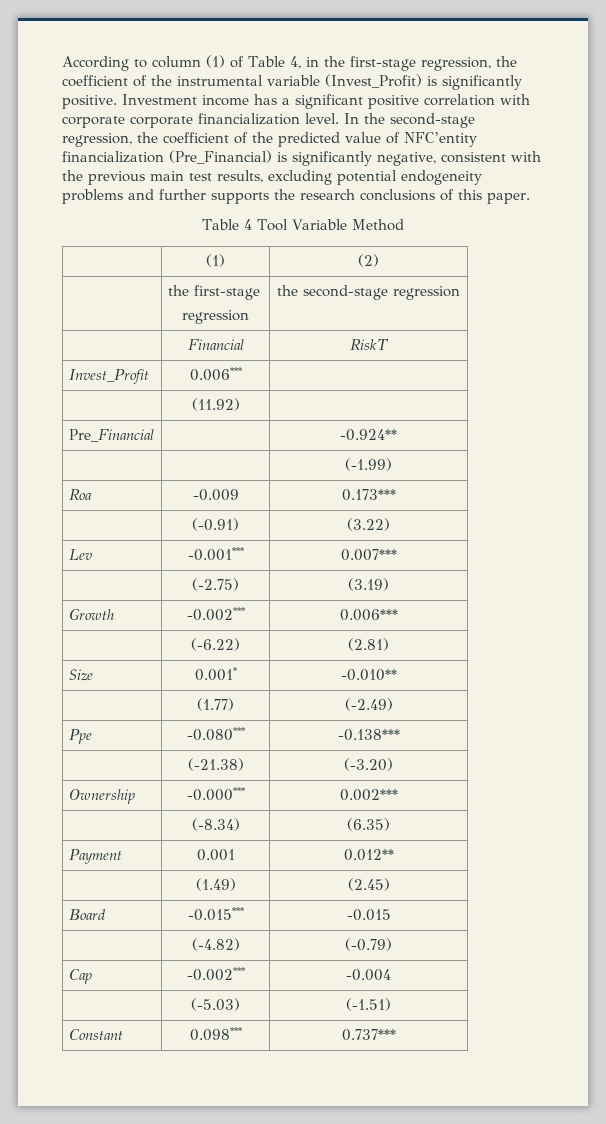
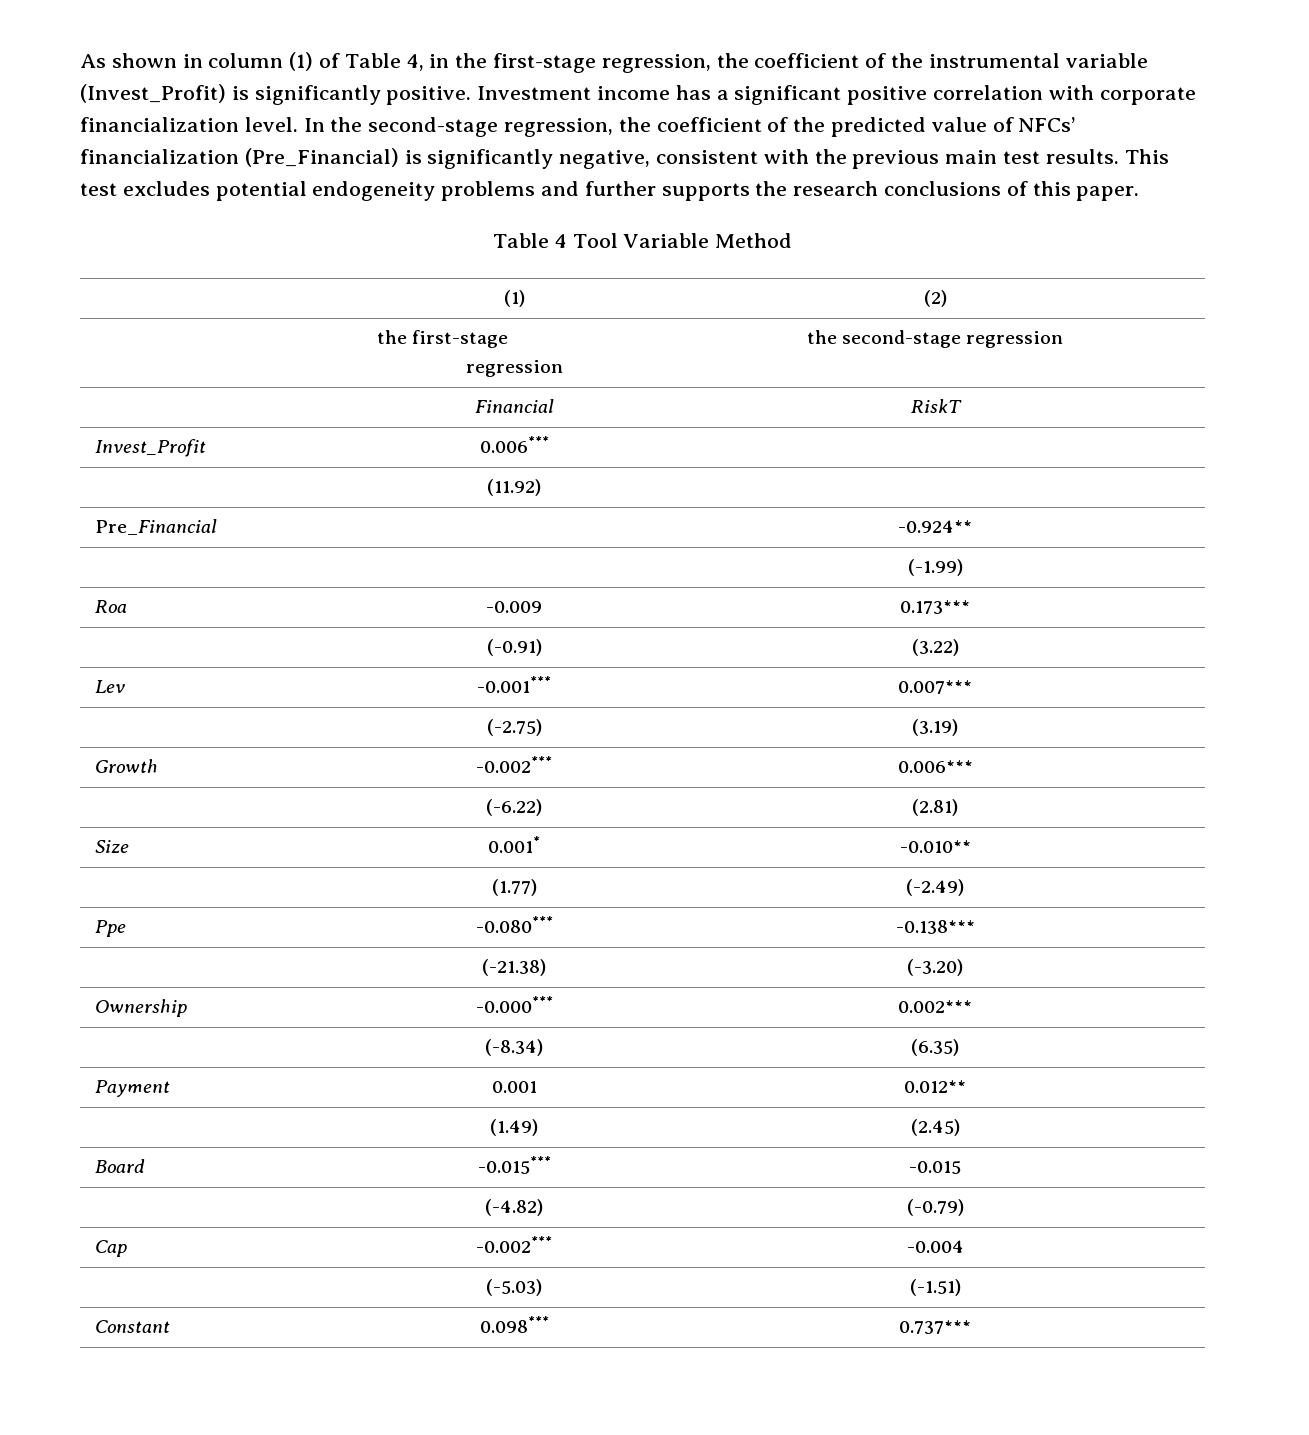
- According to column (1) of Table 4, in the first-stage regression, the coefficient of the instrumental variable (Invest_Profit) is significantly positive.
+ As shown in column (1) of Table 4, in the first-stage regression, the coefficient of the instrumental variable (Invest_Profit) is significantly positive.
- Investment income has a significant positive correlation with corporate corporate financialization level.
+ Investment income has a significant positive correlation with corporate financialization level.
- In the second-stage regression, the coefficient of the predicted value of NFC’entity financialization (Pre_Financial) is significantly negative, consistent with the previous main test results, excluding potential endogeneity problems and further supports the research conclusions of this paper.
+ In the second-stage regression, the coefficient of the predicted value of NFCs’ financialization (Pre_Financial) is significantly negative, consistent with the previous main test results. This test excludes potential endogeneity problems and further supports the research conclusions of this paper.

